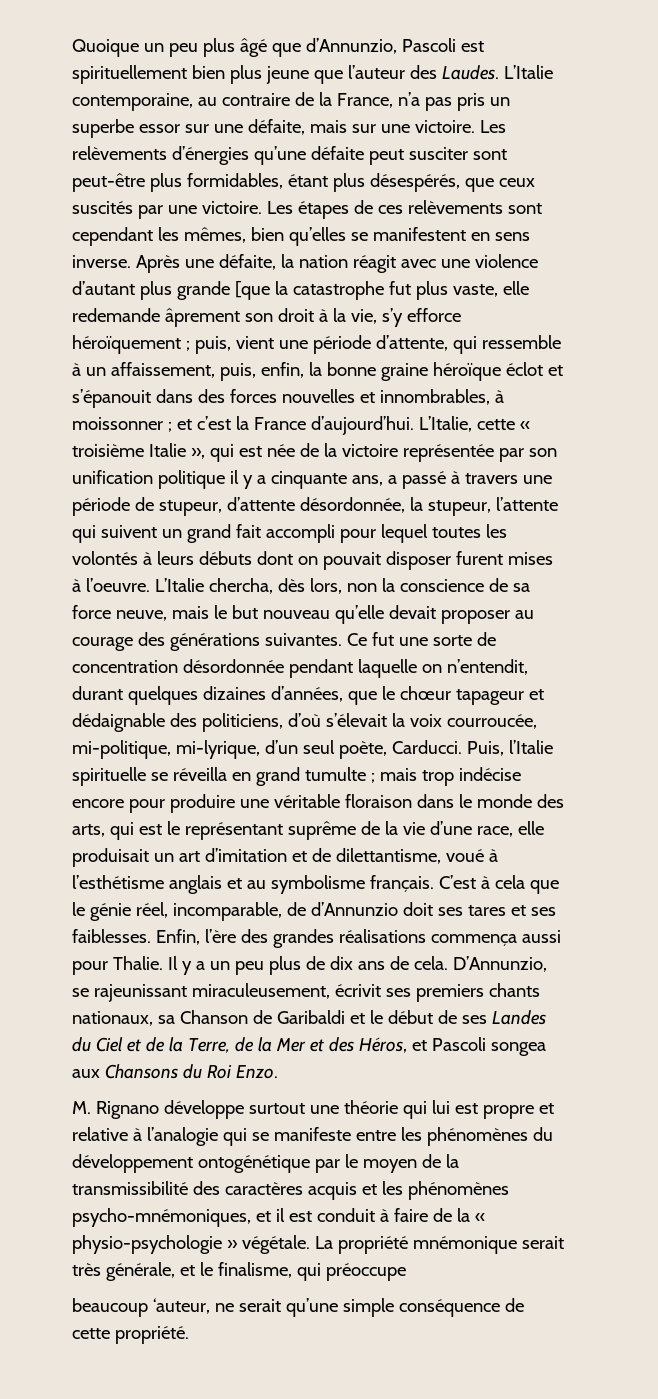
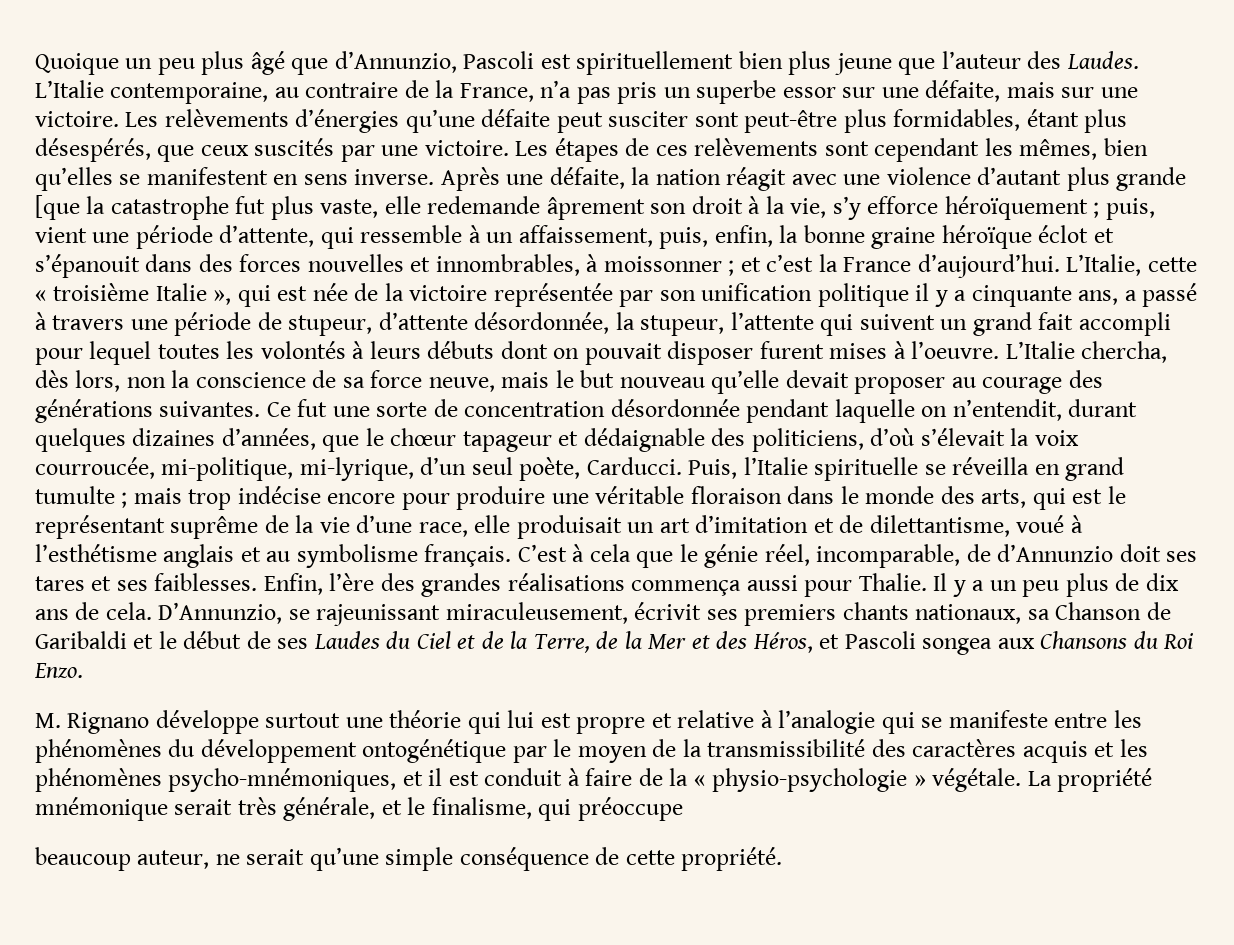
- D’Annunzio, se rajeunissant miraculeusement, écrivit ses premiers chants nationaux, sa Chanson de Garibaldi et le début de ses Landes du Ciel et de la Terre, de la Mer et des Héros, et Pascoli songea aux Chansons du Roi Enzo.
+ D’Annunzio, se rajeunissant miraculeusement, écrivit ses premiers chants nationaux, sa Chanson de Garibaldi et le début de ses Laudes du Ciel et de la Terre, de la Mer et des Héros, et Pascoli songea aux Chansons du Roi Enzo.
- beaucoup ‘auteur, ne serait qu’une simple conséquence de cette propriété.
+ beaucoup auteur, ne serait qu’une simple conséquence de cette propriété.

